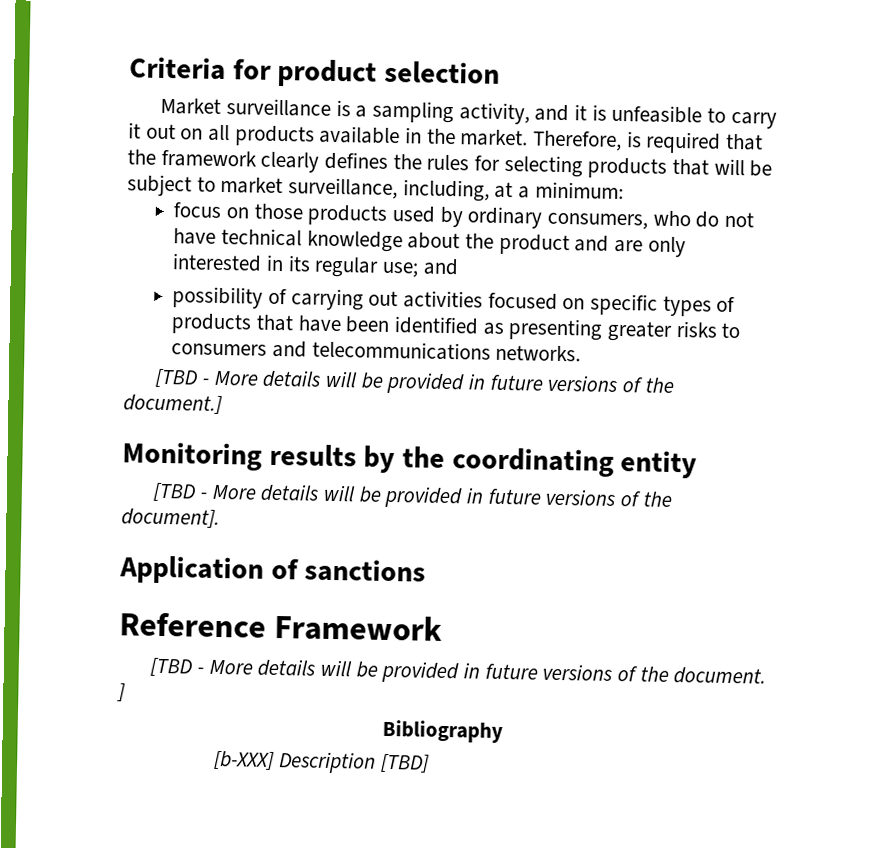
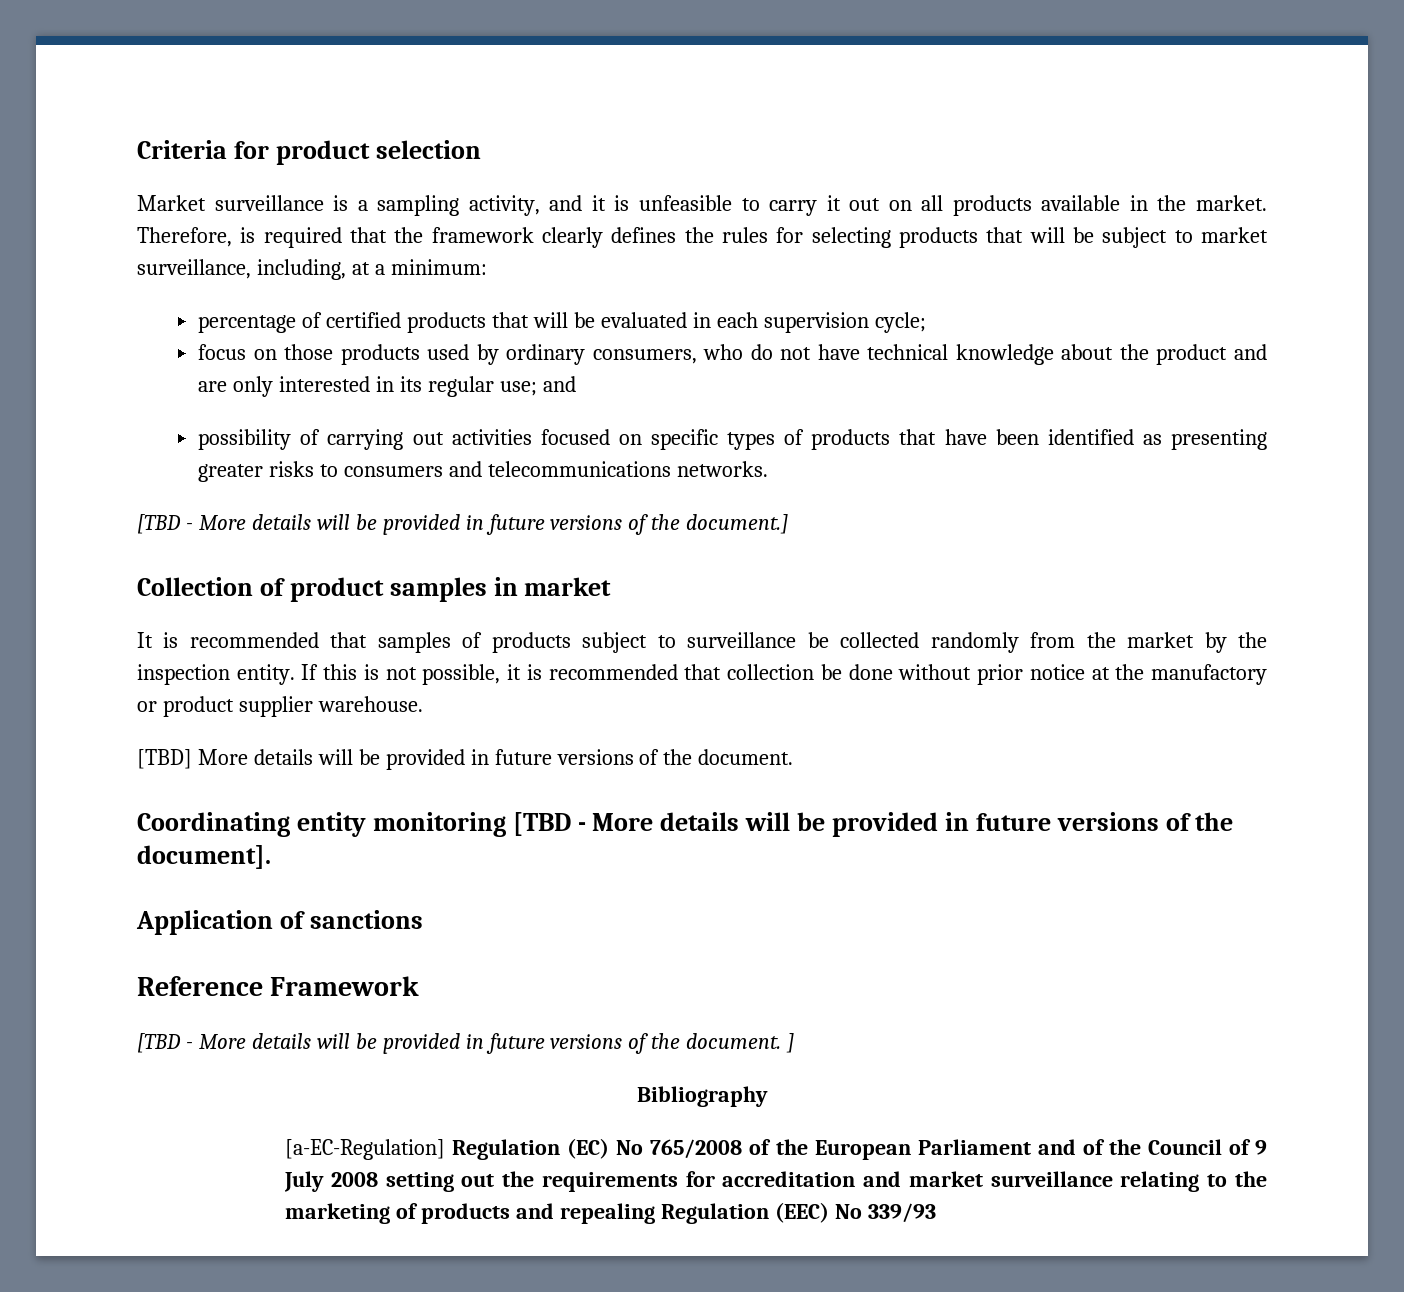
+ percentage of certified products that will be evaluated in each supervision cycle;
- Monitoring results by the coordinating entity
- [TBD - More details will be provided in future versions of the document].
+ Collection of product samples in market
+ It is recommended that samples of products subject to surveillance be collected randomly from the market by the inspection entity. If this is not possible, it is recommended that collection be done without prior notice at the manufactory or product supplier warehouse.
+ [TBD] More details will be provided in future versions of the document.
+ Coordinating entity monitoring [TBD - More details will be provided in future versions of the document].
- [b-XXX] Description [TBD]
+ [a-EC-Regulation] Regulation (EC) No 765/2008 of the European Parliament and of the Council of 9 July 2008 setting out the requirements for accreditation and market surveillance relating to the marketing of products and repealing Regulation (EEC) No 339/93

